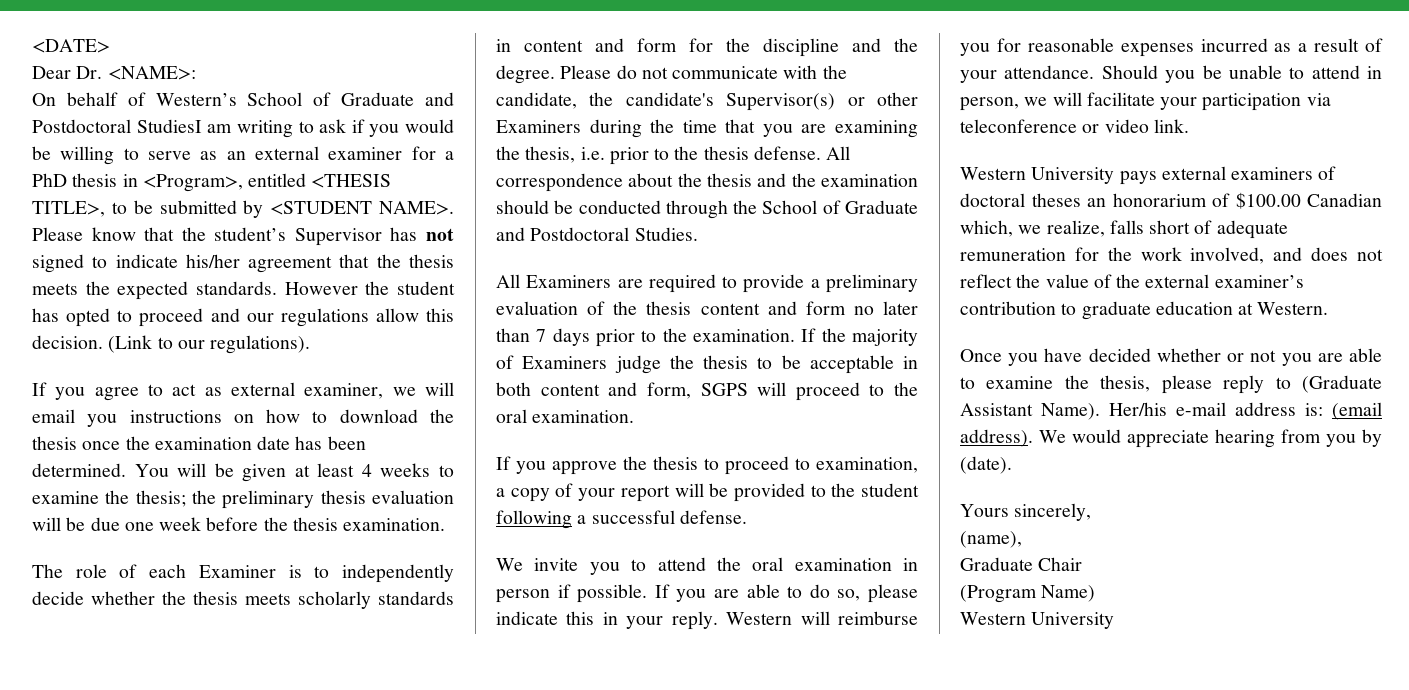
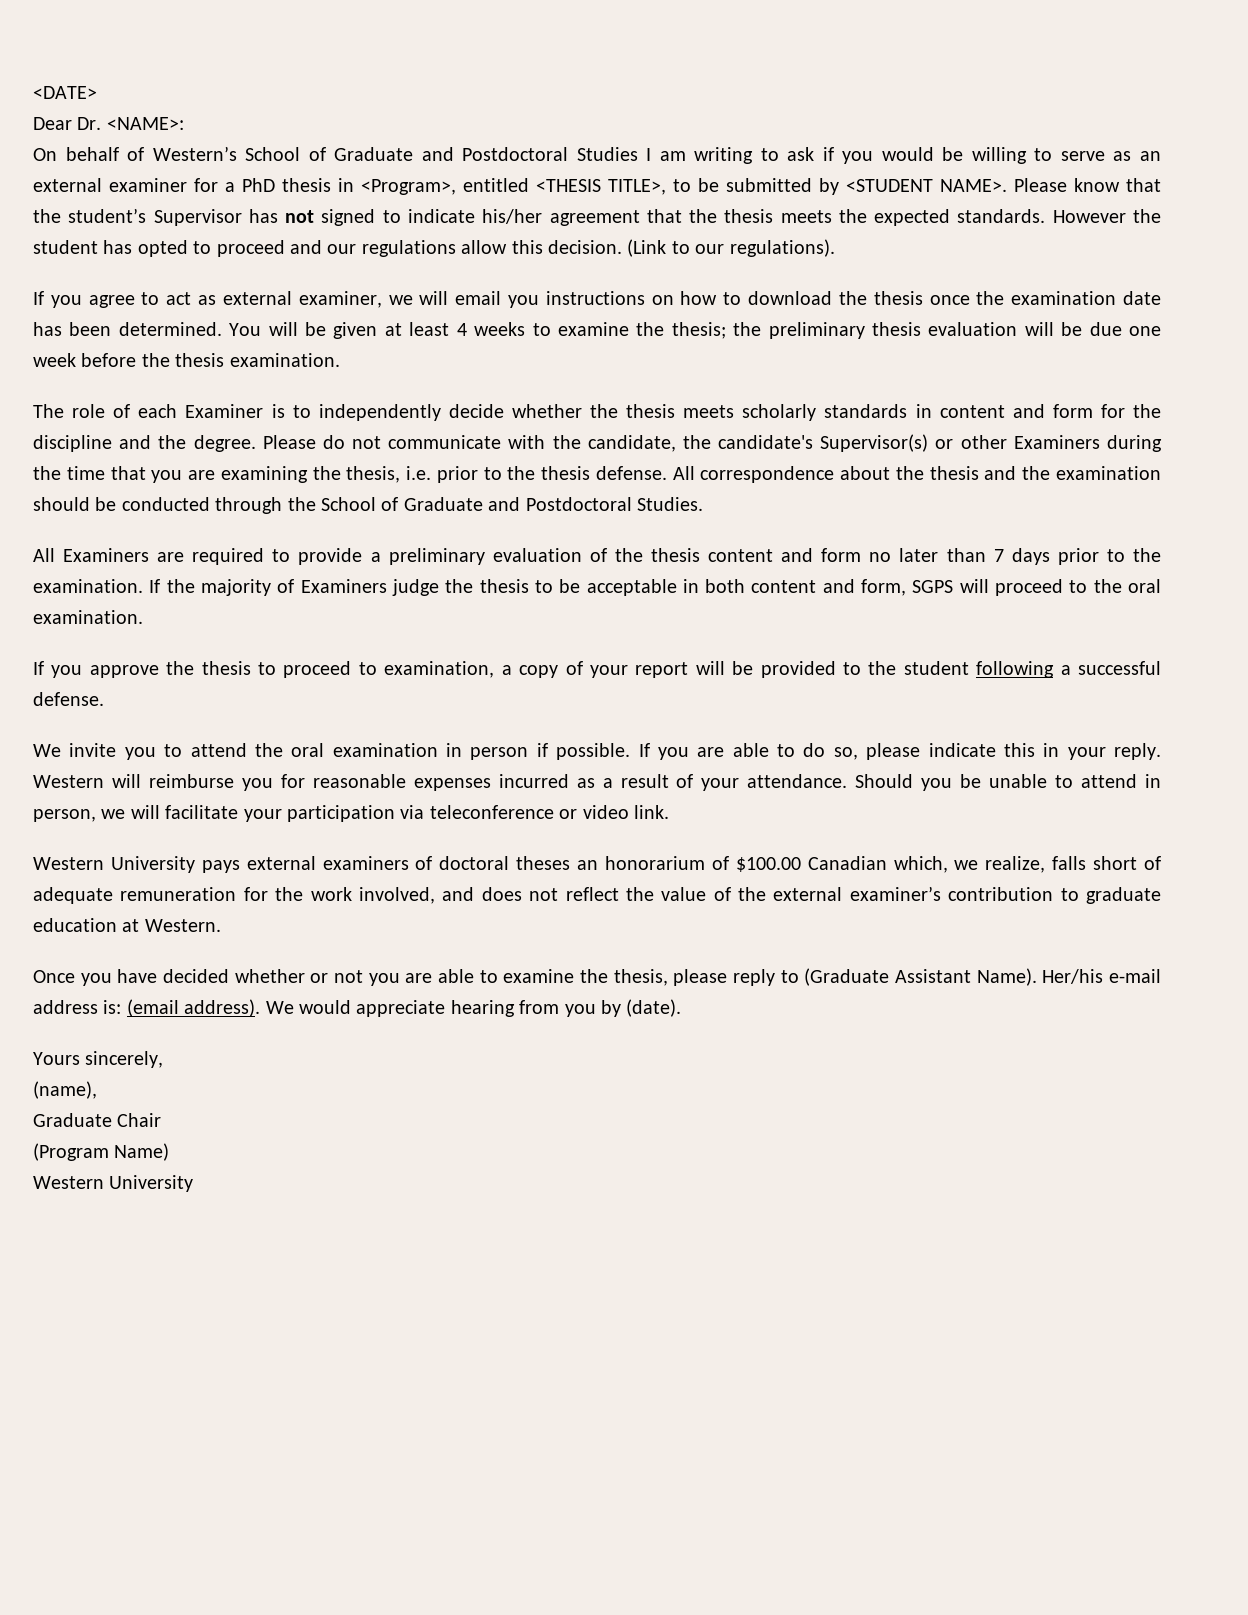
- On behalf of Western’s School of Graduate and Postdoctoral StudiesI am writing to ask if you would be willing to serve as an external examiner for a PhD thesis in <Program>, entitled <THESIS TITLE>, to be submitted by <STUDENT NAME>.
+ On behalf of Western’s School of Graduate and Postdoctoral Studies I am writing to ask if you would be willing to serve as an external examiner for a PhD thesis in <Program>, entitled <THESIS TITLE>, to be submitted by <STUDENT NAME>.

